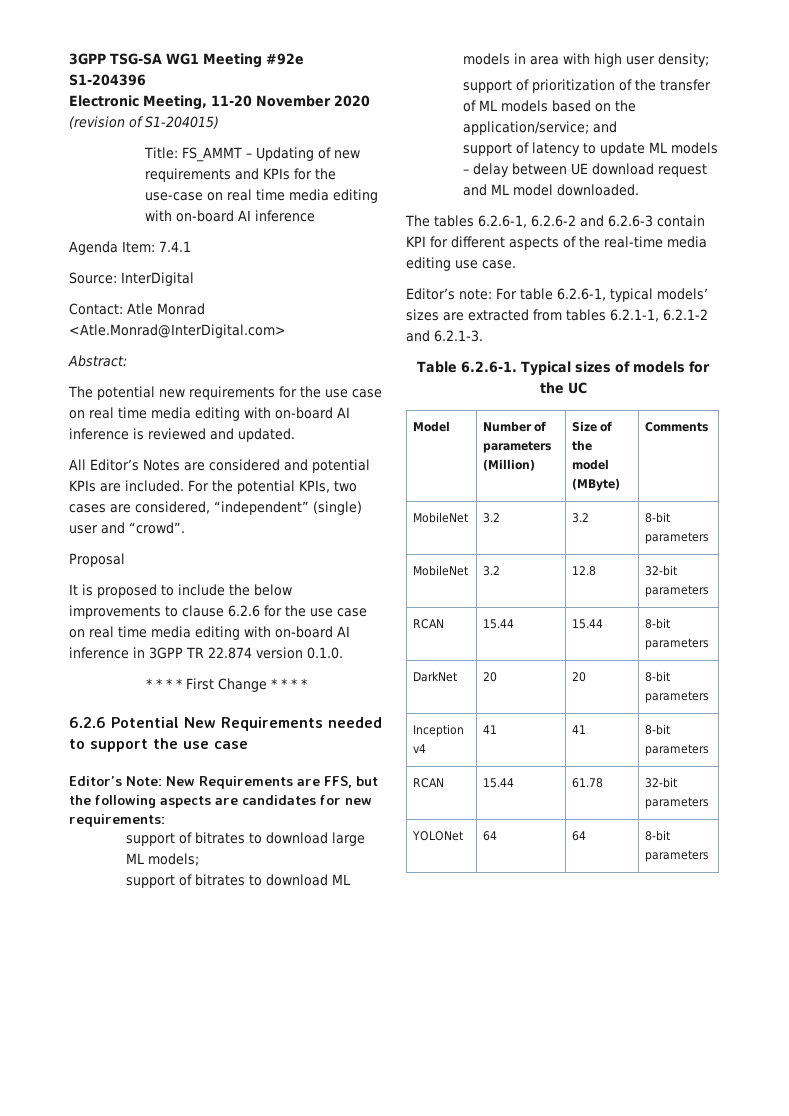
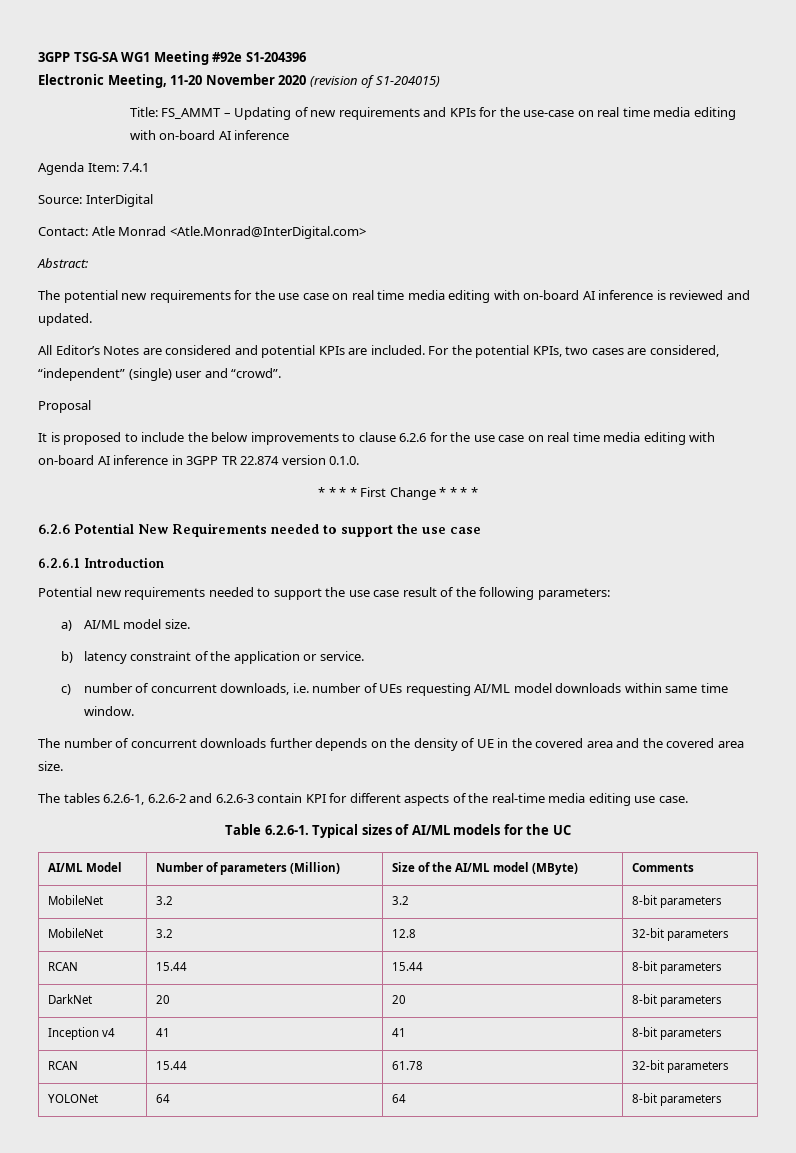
- Editor’s Note: New Requirements are FFS, but the following aspects are candidates for new requirements:
- support of bitrates to download large ML models;
- support of bitrates to download ML models in area with high user density;
- support of prioritization of the transfer of ML models based on the application/service; and
- support of latency to update ML models – delay between UE download request and ML model downloaded.
+ 6.2.6.1 Introduction
+ Potential new requirements needed to support the use case result of the following parameters:
+ a) AI/ML model size.
+ b) latency constraint of the application or service.
+ c) number of concurrent downloads, i.e. number of UEs requesting AI/ML model downloads within same time window.
+ The number of concurrent downloads further depends on the density of UE in the covered area and the covered area size.
- Editor’s note: For table 6.2.6-1, typical models’ sizes are extracted from tables 6.2.1-1, 6.2.1-2 and 6.2.1-3.
- Table 6.2.6-1. Typical sizes of models for the UC
+ Table 6.2.6-1. Typical sizes of AI/ML models for the UC
- Model | Number of parameters (Million) | Size of the model (MByte) | Comments
+ AI/ML Model | Number of parameters (Million) | Size of the AI/ML model (MByte) | Comments

